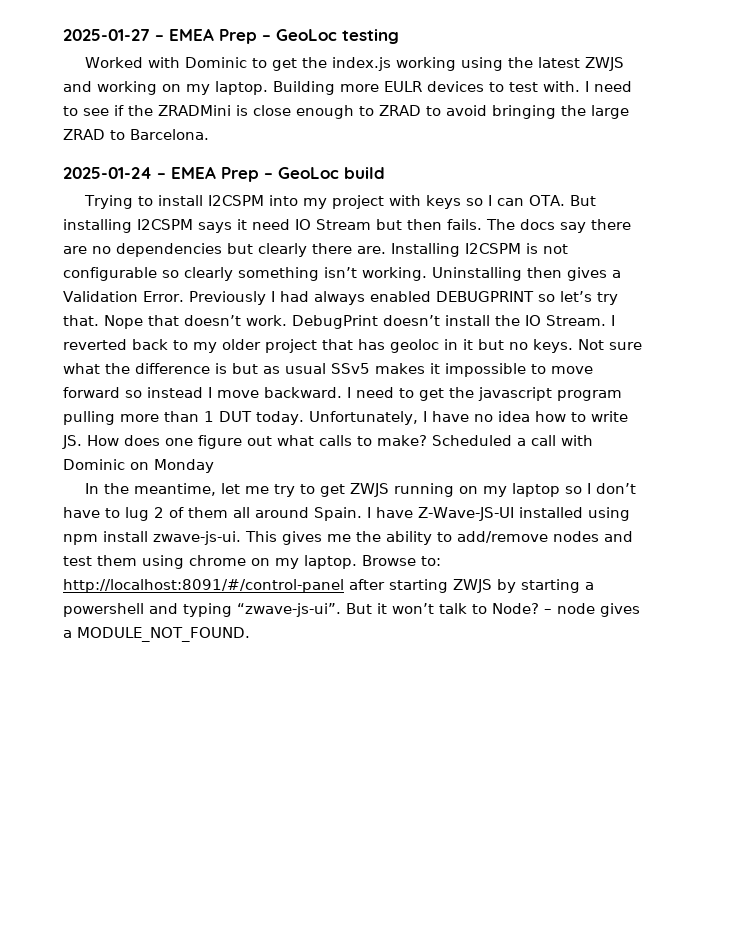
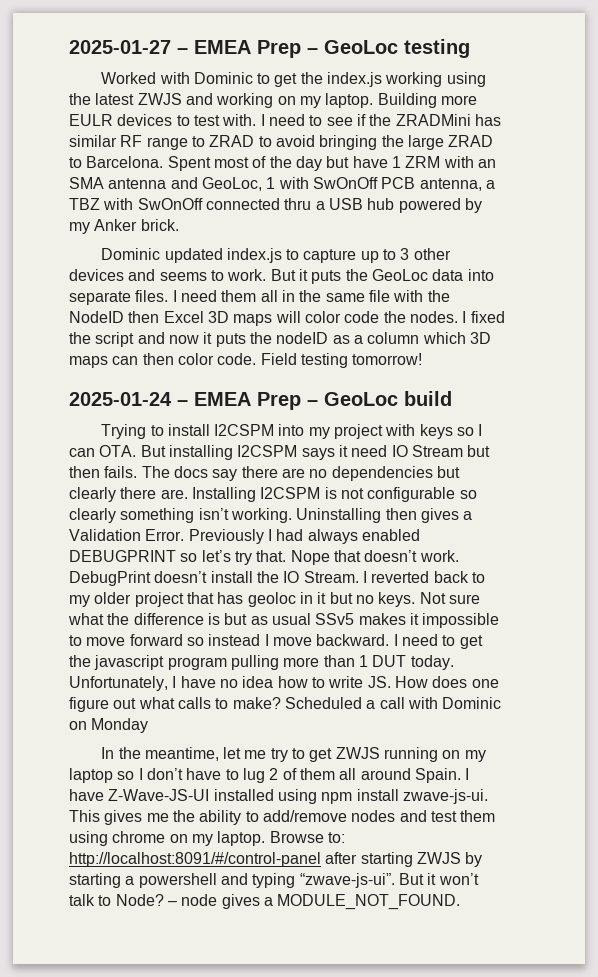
- I need to see if the ZRADMini is close enough to ZRAD to avoid bringing the large ZRAD to Barcelona.
+ I need to see if the ZRADMini has similar RF range to ZRAD to avoid bringing the large ZRAD to Barcelona. Spent most of the day but have 1 ZRM with an SMA antenna and GeoLoc, 1 with SwOnOff PCB antenna, a TBZ with SwOnOff connected thru a USB hub powered by my Anker brick.
+ Dominic updated index.js to capture up to 3 other devices and seems to work. But it puts the GeoLoc data into separate files. I need them all in the same file with the NodeID then Excel 3D maps will color code the nodes. I fixed the script and now it puts the nodeID as a column which 3D maps can then color code. Field testing tomorrow!

